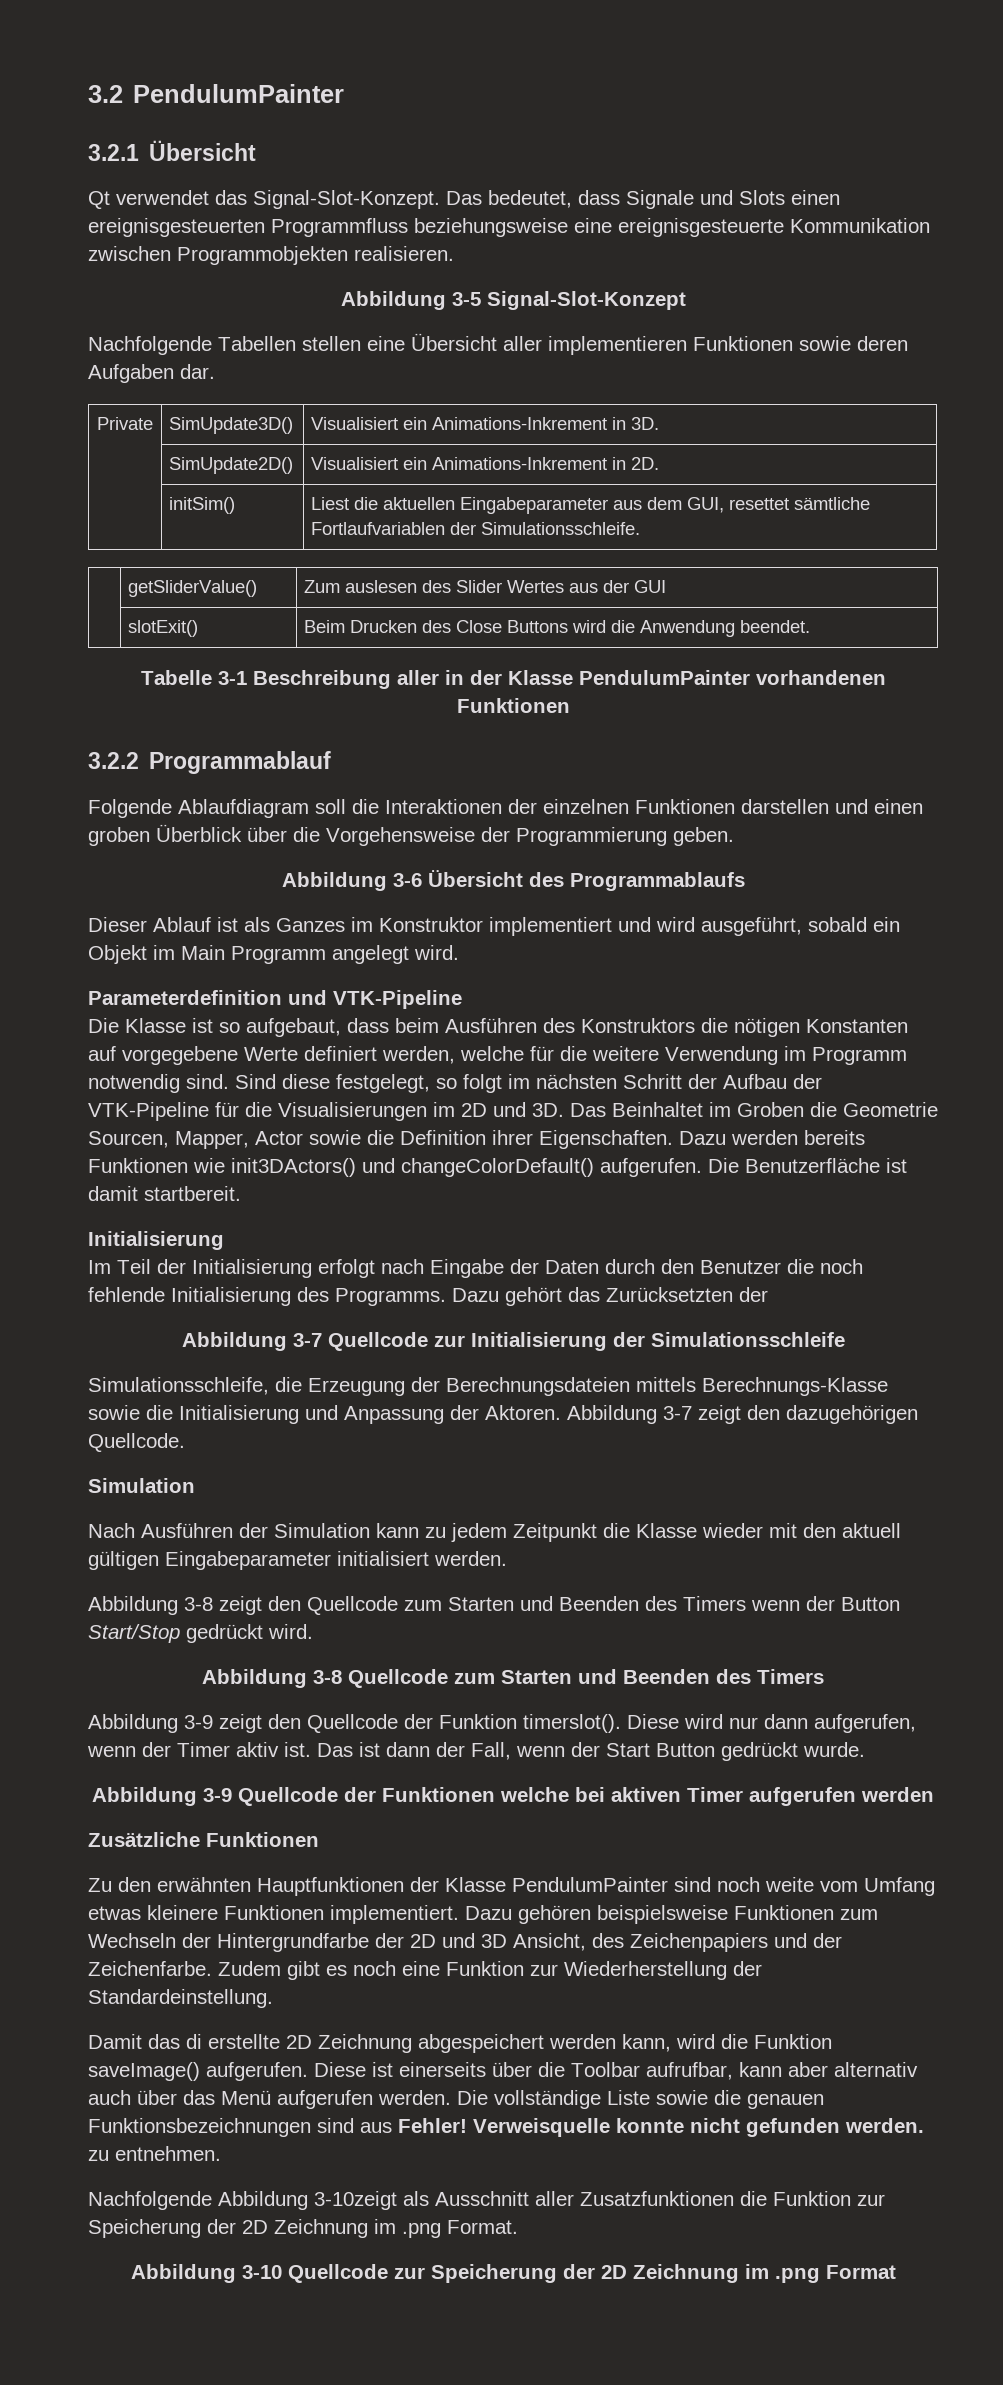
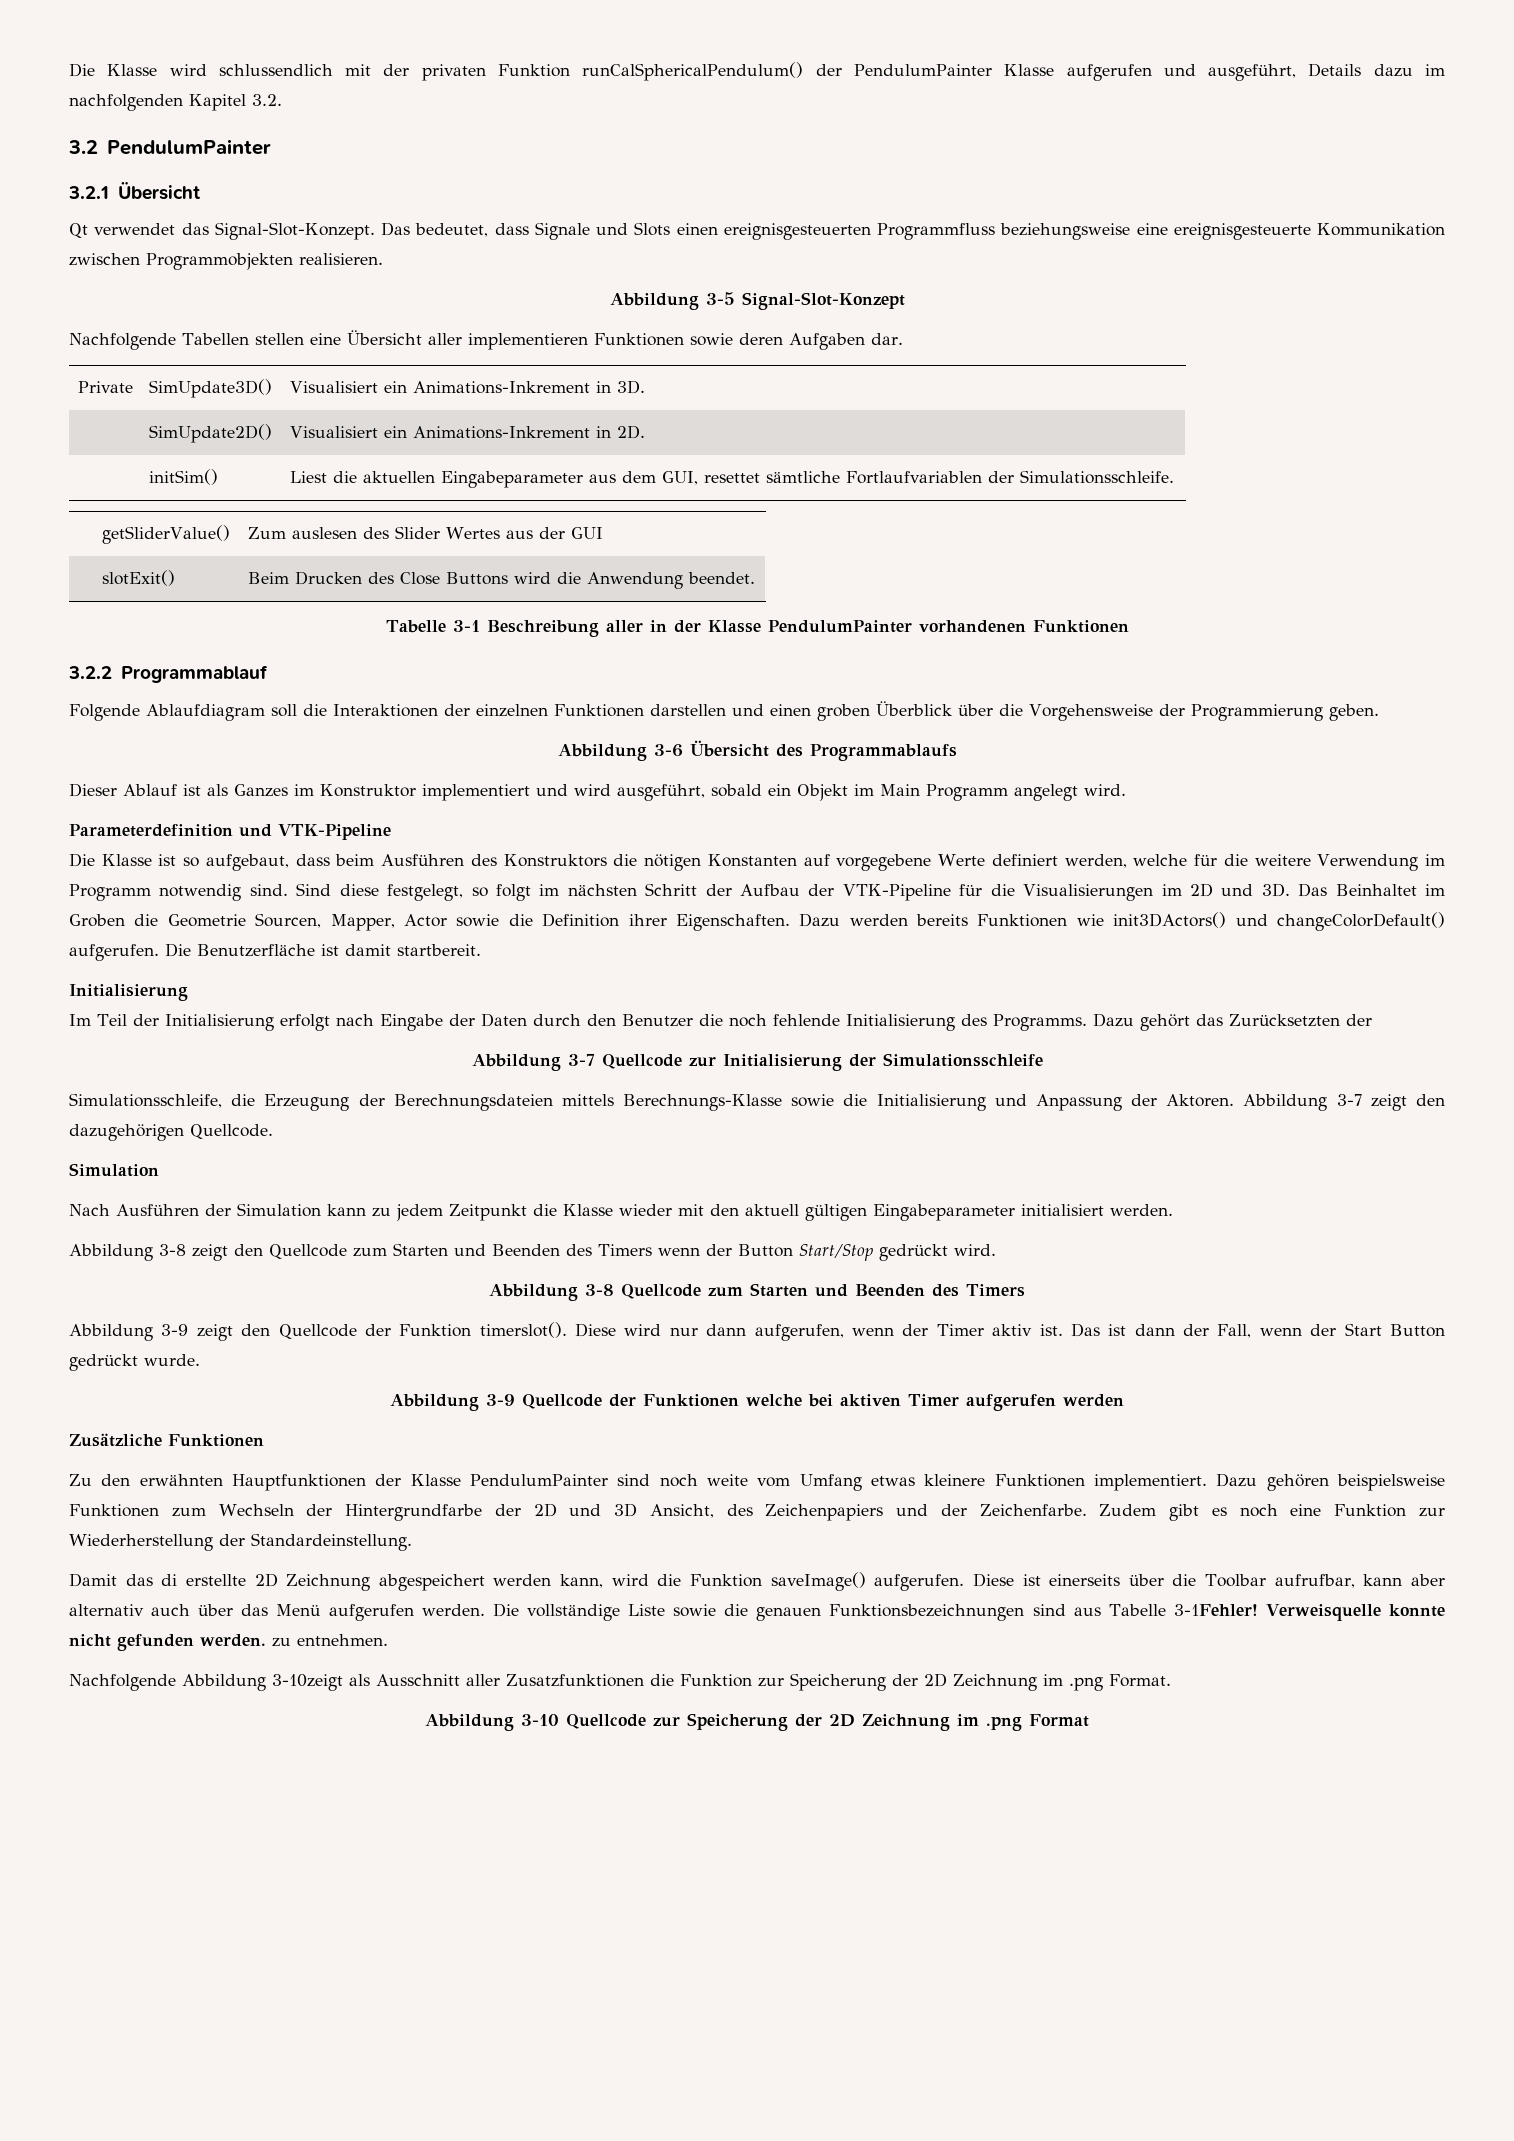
+ Die Klasse wird schlussendlich mit der privaten Funktion runCalSphericalPendulum() der PendulumPainter Klasse aufgerufen und ausgeführt, Details dazu im nachfolgenden Kapitel 3.2.
- Die vollständige Liste sowie die genauen Funktionsbezeichnungen sind aus Fehler!
+ Die vollständige Liste sowie die genauen Funktionsbezeichnungen sind aus Tabelle 3-1Fehler!

